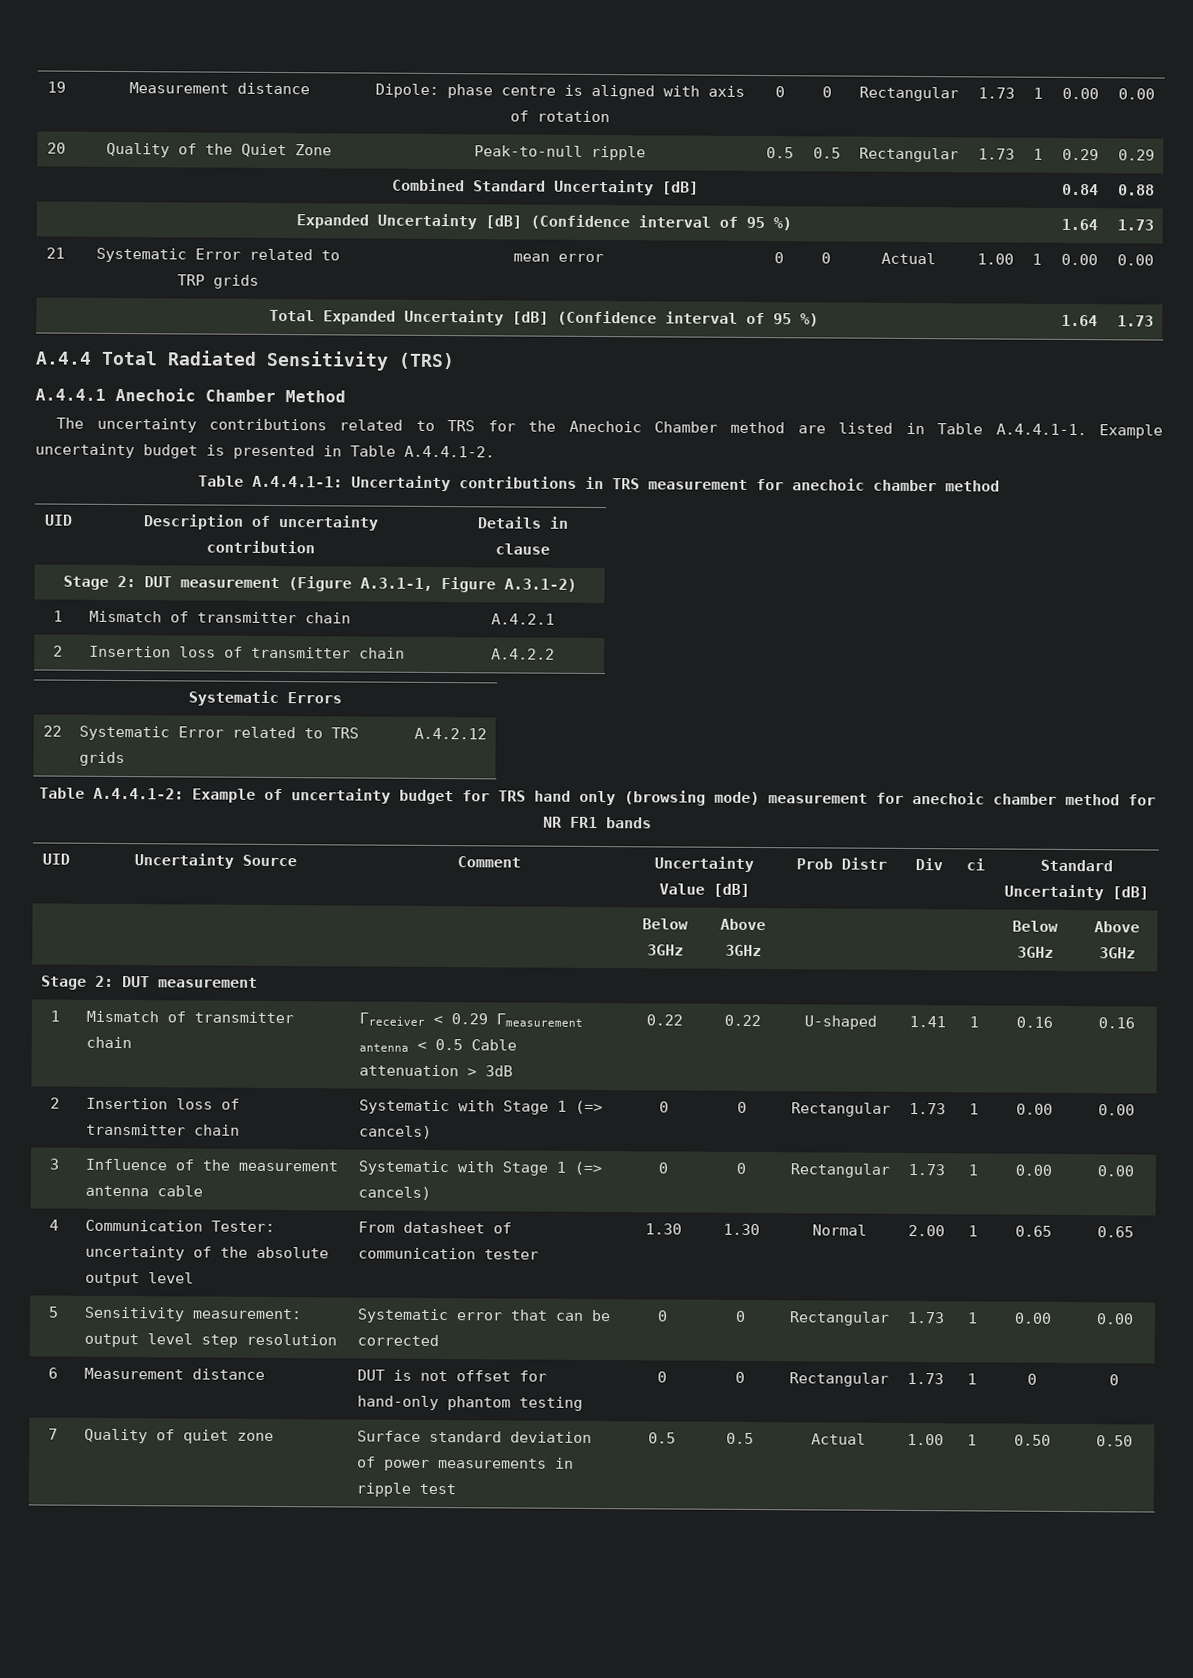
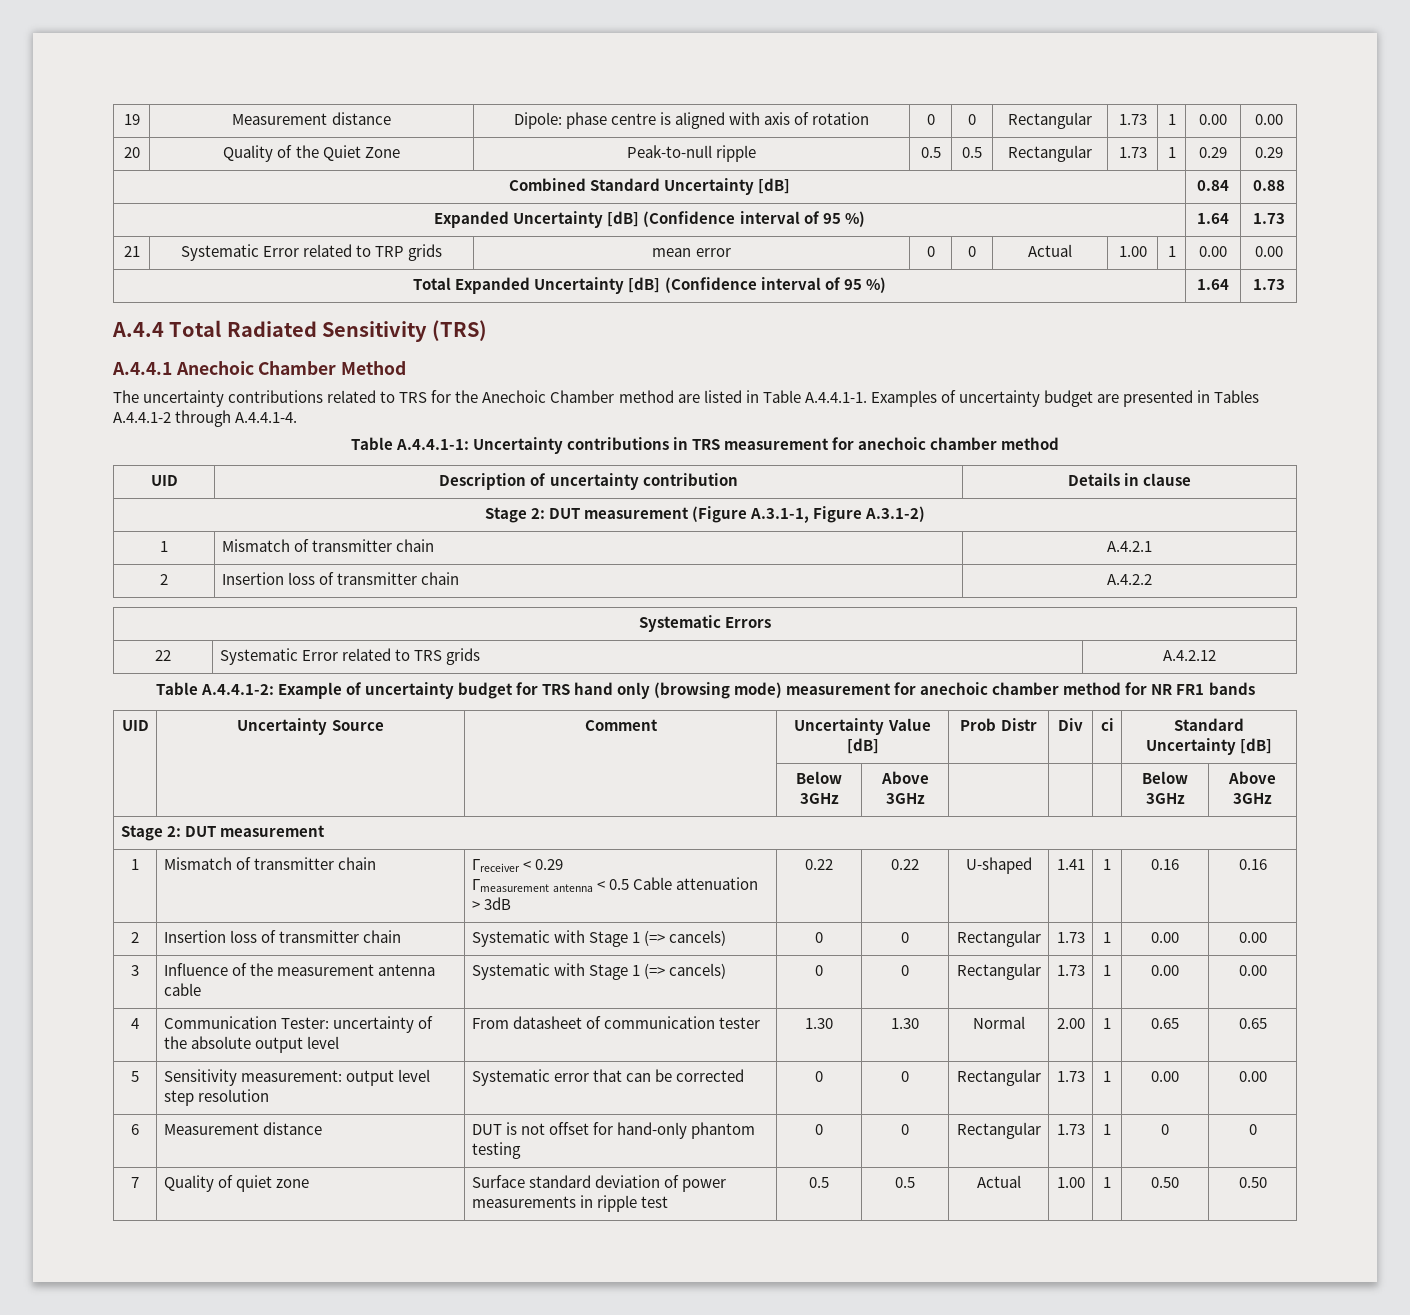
- The uncertainty contributions related to TRS for the Anechoic Chamber method are listed in Table A.4.4.1-1. Example uncertainty budget is presented in Table A.4.4.1-2.
+ The uncertainty contributions related to TRS for the Anechoic Chamber method are listed in Table A.4.4.1-1. Examples of uncertainty budget are presented in Tables A.4.4.1-2 through A.4.4.1-4.
- 1 | Mismatch of transmitter chain | Гreceiver < 0.29 Гmeasurement antenna < 0.5 Cable attenuation > 3dB | 0.22 | 0.22 | U-shaped | 1.41 | 1 | 0.16 | 0.16
+ 1 | Mismatch of transmitter chain | Гreceiver < 0.29
+ Гmeasurement antenna < 0.5 Cable attenuation > 3dB | 0.22 | 0.22 | U-shaped | 1.41 | 1 | 0.16 | 0.16

